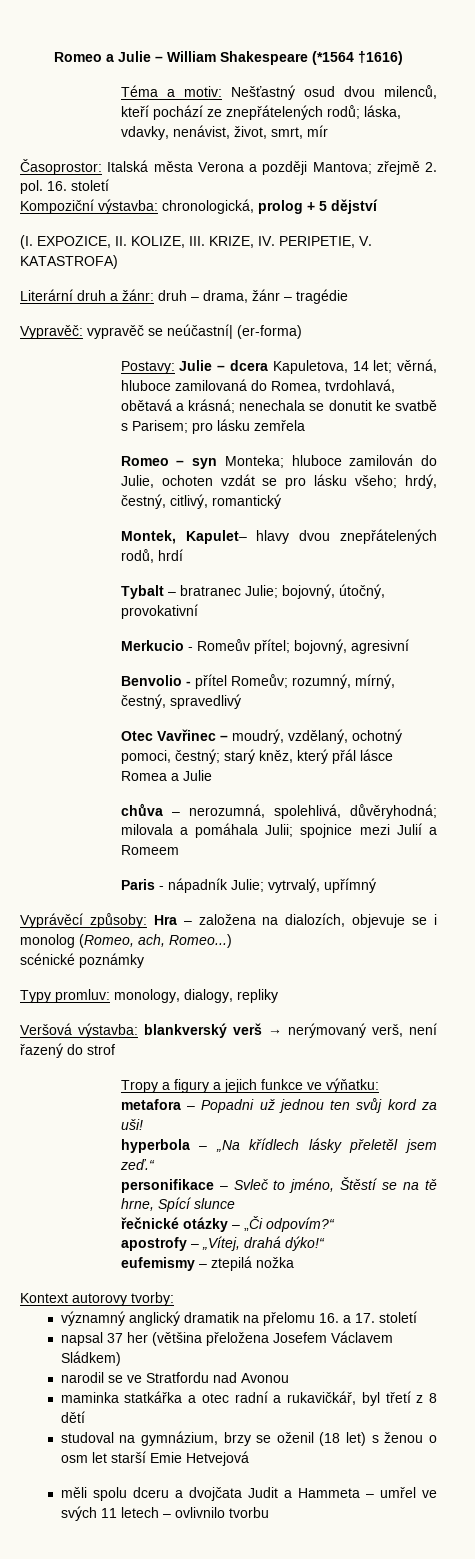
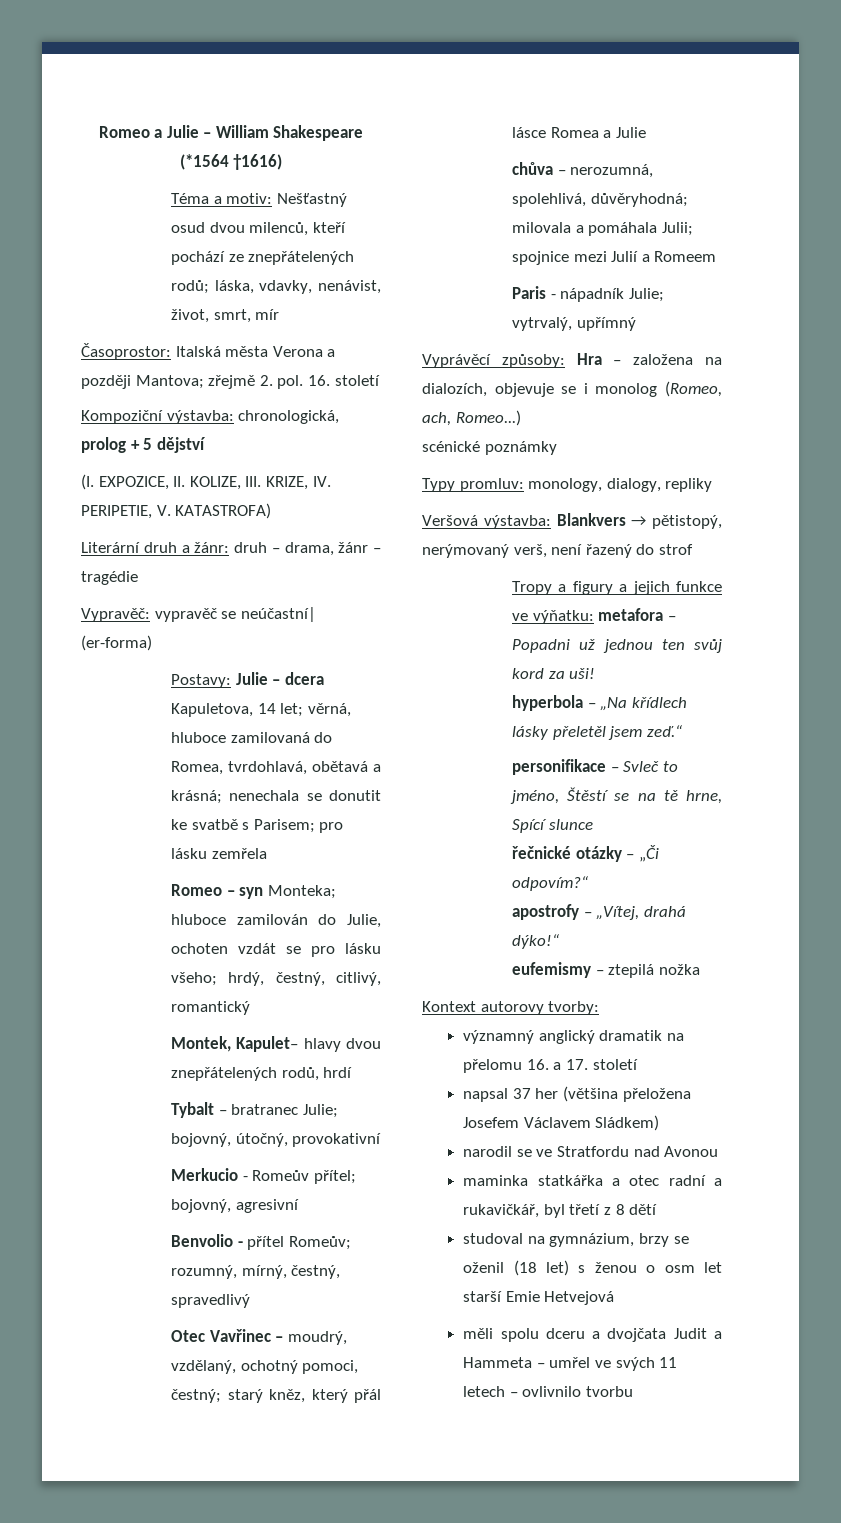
- Veršová výstavba: blankverský verš → nerýmovaný verš, není řazený do strof
+ Veršová výstavba: Blankvers → pětistopý, nerýmovaný verš, není řazený do strof

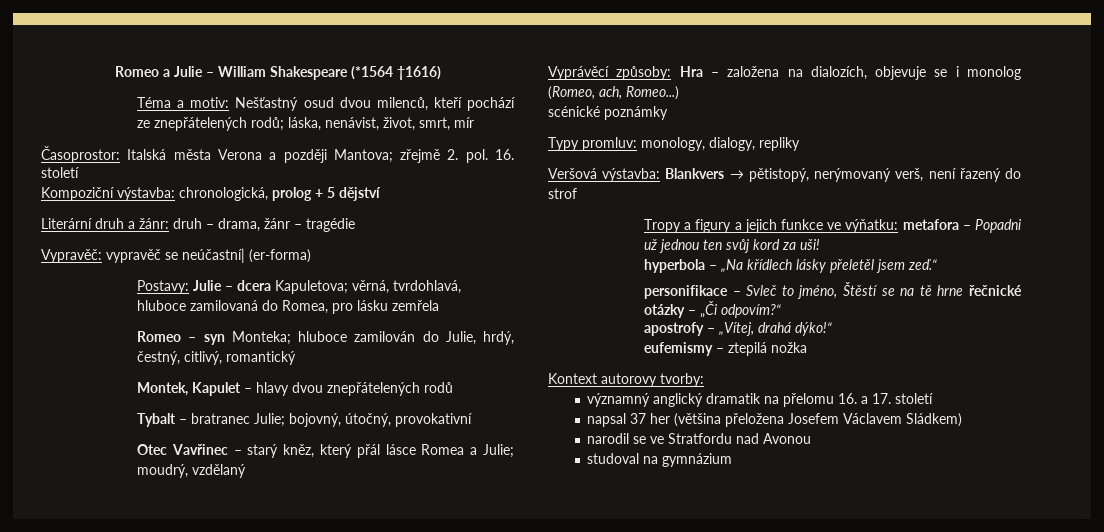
- Téma a motiv: Nešťastný osud dvou milenců, kteří pochází ze znepřátelených rodů; láska, vdavky, nenávist, život, smrt, mír
+ Téma a motiv: Nešťastný osud dvou milenců, kteří pochází ze znepřátelených rodů; láska, nenávist, život, smrt, mír
- (I. EXPOZICE, II. KOLIZE, III. KRIZE, IV. PERIPETIE, V. KATASTROFA)
- Postavy: Julie – dcera Kapuletova, 14 let; věrná, hluboce zamilovaná do Romea, tvrdohlavá, obětavá a krásná; nenechala se donutit ke svatbě s Parisem; pro lásku zemřela
+ Postavy: Julie – dcera Kapuletova; věrná, tvrdohlavá, hluboce zamilovaná do Romea, pro lásku zemřela
- Romeo – syn Monteka; hluboce zamilován do Julie, ochoten vzdát se pro lásku všeho; hrdý, čestný, citlivý, romantický
+ Romeo – syn Monteka; hluboce zamilován do Julie, hrdý, čestný, citlivý, romantický
- Montek, Kapulet– hlavy dvou znepřátelených rodů, hrdí
+ Montek, Kapulet – hlavy dvou znepřátelených rodů
- Merkucio - Romeův přítel; bojovný, agresivní
- Benvolio - přítel Romeův; rozumný, mírný, čestný, spravedlivý
- Otec Vavřinec – moudrý, vzdělaný, ochotný pomoci, čestný; starý kněz, který přál lásce Romea a Julie
- chůva – nerozumná, spolehlivá, důvěryhodná; milovala a pomáhala Julii; spojnice mezi Julií a Romeem
- Paris - nápadník Julie; vytrvalý, upřímný
+ Otec Vavřinec – starý kněz, který přál lásce Romea a Julie; moudrý, vzdělaný
- personifikace – Svleč to jméno, Štěstí se na tě hrne, Spící slunce
- řečnické otázky – „Či odpovím?“
+ personifikace – Svleč to jméno, Štěstí se na tě hrne řečnické otázky – „Či odpovím?“
- maminka statkářka a otec radní a rukavičkář, byl třetí z 8 dětí
- studoval na gymnázium, brzy se oženil (18 let) s ženou o osm let starší Emie Hetvejová
- měli spolu dceru a dvojčata Judit a Hammeta – umřel ve svých 11 letech – ovlivnilo tvorbu
+ studoval na gymnázium

